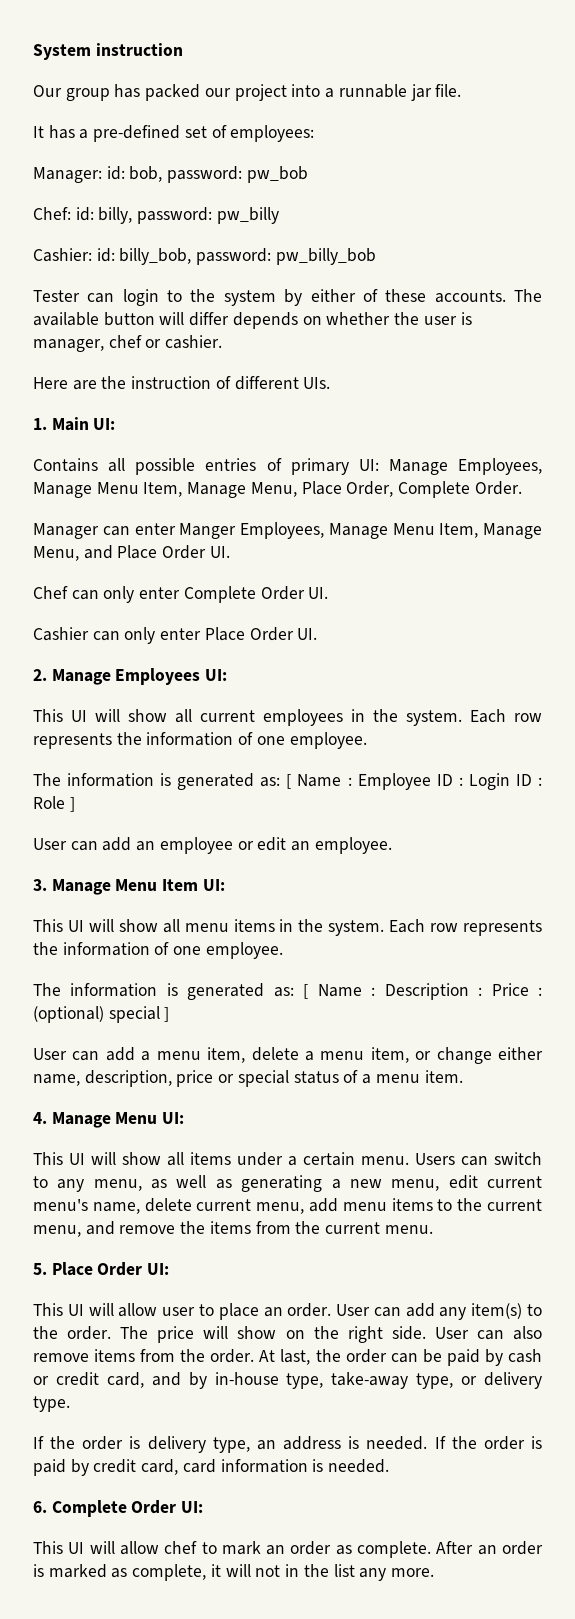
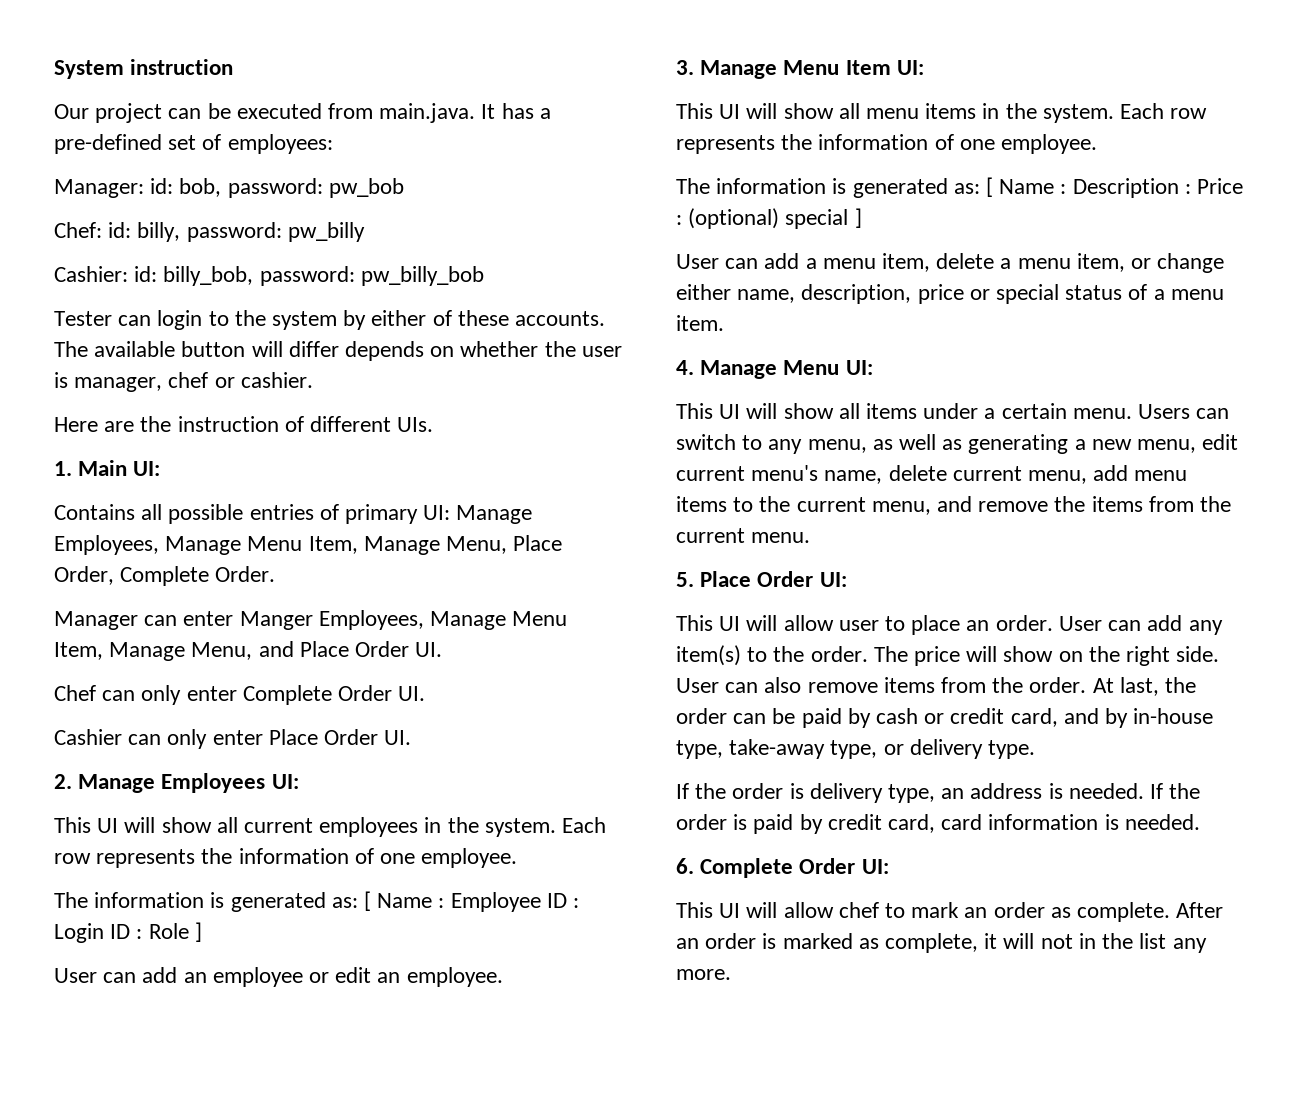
- Our group has packed our project into a runnable jar file.
- It has a pre-defined set of employees:
+ Our project can be executed from main.java. It has a pre-defined set of employees:

